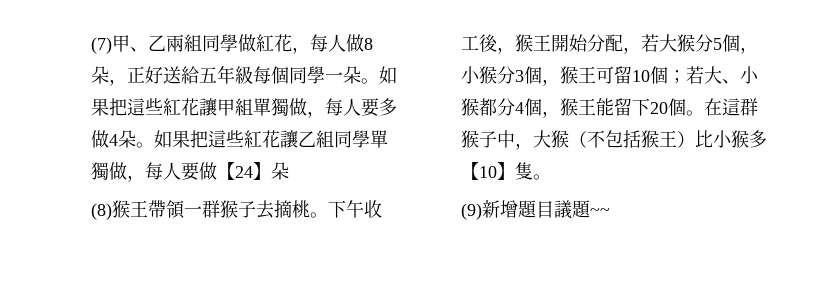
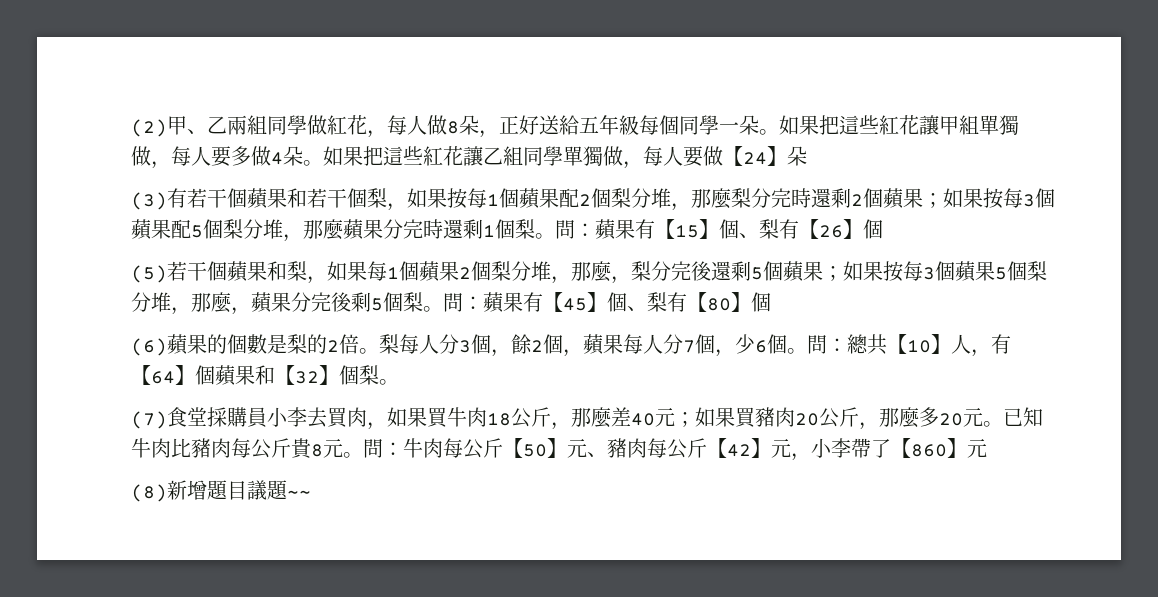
- (7)甲、乙兩組同學做紅花，每人做8朵，正好送給五年級每個同學一朵。
+ (2)甲、乙兩組同學做紅花，每人做8朵，正好送給五年級每個同學一朵。
- (8)猴王帶領一群猴子去摘桃。下午收工後，猴王開始分配，若大猴分5個，小猴分3個，猴王可留10個；若大、小猴都分4個，猴王能留下20個。在這群猴子中，大猴（不包括猴王）比小猴多【10】隻。
- (9)新增題目議題~~
+ (3)有若干個蘋果和若干個梨，如果按每1個蘋果配2個梨分堆，那麼梨分完時還剩2個蘋果；如果按每3個蘋果配5個梨分堆，那麼蘋果分完時還剩1個梨。問：蘋果有【15】個、梨有【26】個
+ (5)若干個蘋果和梨，如果每1個蘋果2個梨分堆，那麼，梨分完後還剩5個蘋果；如果按每3個蘋果5個梨分堆，那麼，蘋果分完後剩5個梨。問：蘋果有【45】個、梨有【80】個
+ (6)蘋果的個數是梨的2倍。梨每人分3個，餘2個，蘋果每人分7個，少6個。問：總共【10】人，有【64】個蘋果和【32】個梨。
+ (7)食堂採購員小李去買肉，如果買牛肉18公斤，那麼差40元；如果買豬肉20公斤，那麼多20元。已知牛肉比豬肉每公斤貴8元。問：牛肉每公斤【50】元、豬肉每公斤【42】元，小李帶了【860】元
+ (8)新增題目議題~~

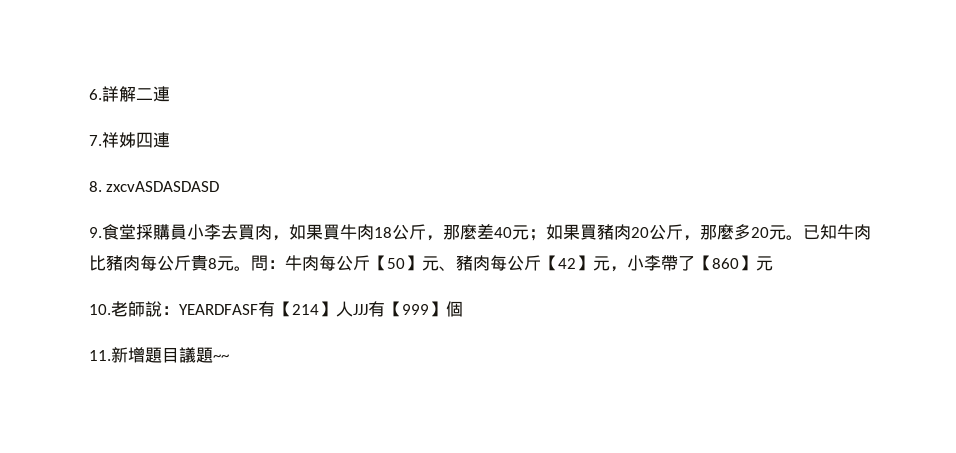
- (2)甲、乙兩組同學做紅花，每人做8朵，正好送給五年級每個同學一朵。如果把這些紅花讓甲組單獨做，每人要多做4朵。如果把這些紅花讓乙組同學單獨做，每人要做【24】朵
- (3)有若干個蘋果和若干個梨，如果按每1個蘋果配2個梨分堆，那麼梨分完時還剩2個蘋果；如果按每3個蘋果配5個梨分堆，那麼蘋果分完時還剩1個梨。問：蘋果有【15】個、梨有【26】個
- (5)若干個蘋果和梨，如果每1個蘋果2個梨分堆，那麼，梨分完後還剩5個蘋果；如果按每3個蘋果5個梨分堆，那麼，蘋果分完後剩5個梨。問：蘋果有【45】個、梨有【80】個
- (6)蘋果的個數是梨的2倍。梨每人分3個，餘2個，蘋果每人分7個，少6個。問：總共【10】人，有【64】個蘋果和【32】個梨。
- (7)食堂採購員小李去買肉，如果買牛肉18公斤，那麼差40元；如果買豬肉20公斤，那麼多20元。
+ 6.詳解二連
+ 7.祥姊四連
+ 8. zxcvASDASDASD
+ 9.食堂採購員小李去買肉，如果買牛肉18公斤，那麼差40元；如果買豬肉20公斤，那麼多20元。
- (8)新增題目議題~~
+ 10.老師說：YEARDFASF有【214】人JJJ有【999】個
+ 11.新增題目議題~~

